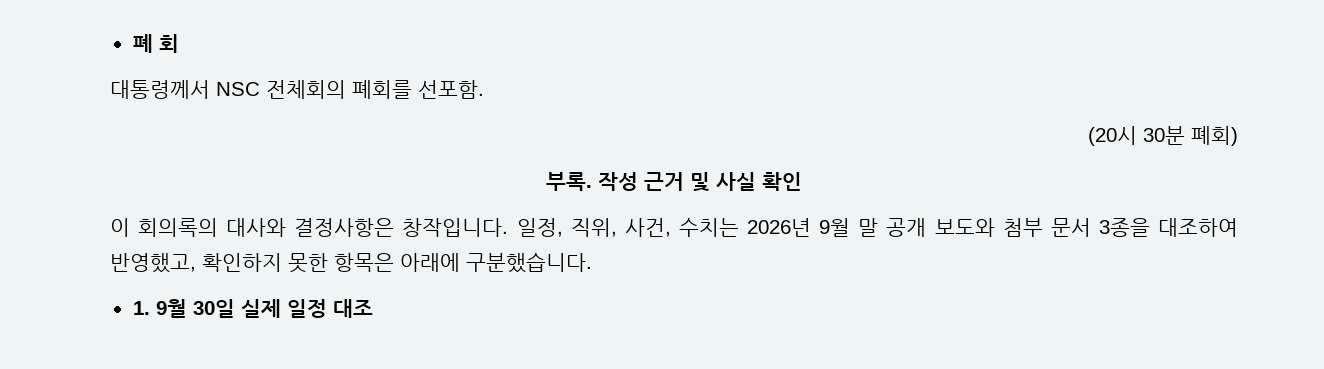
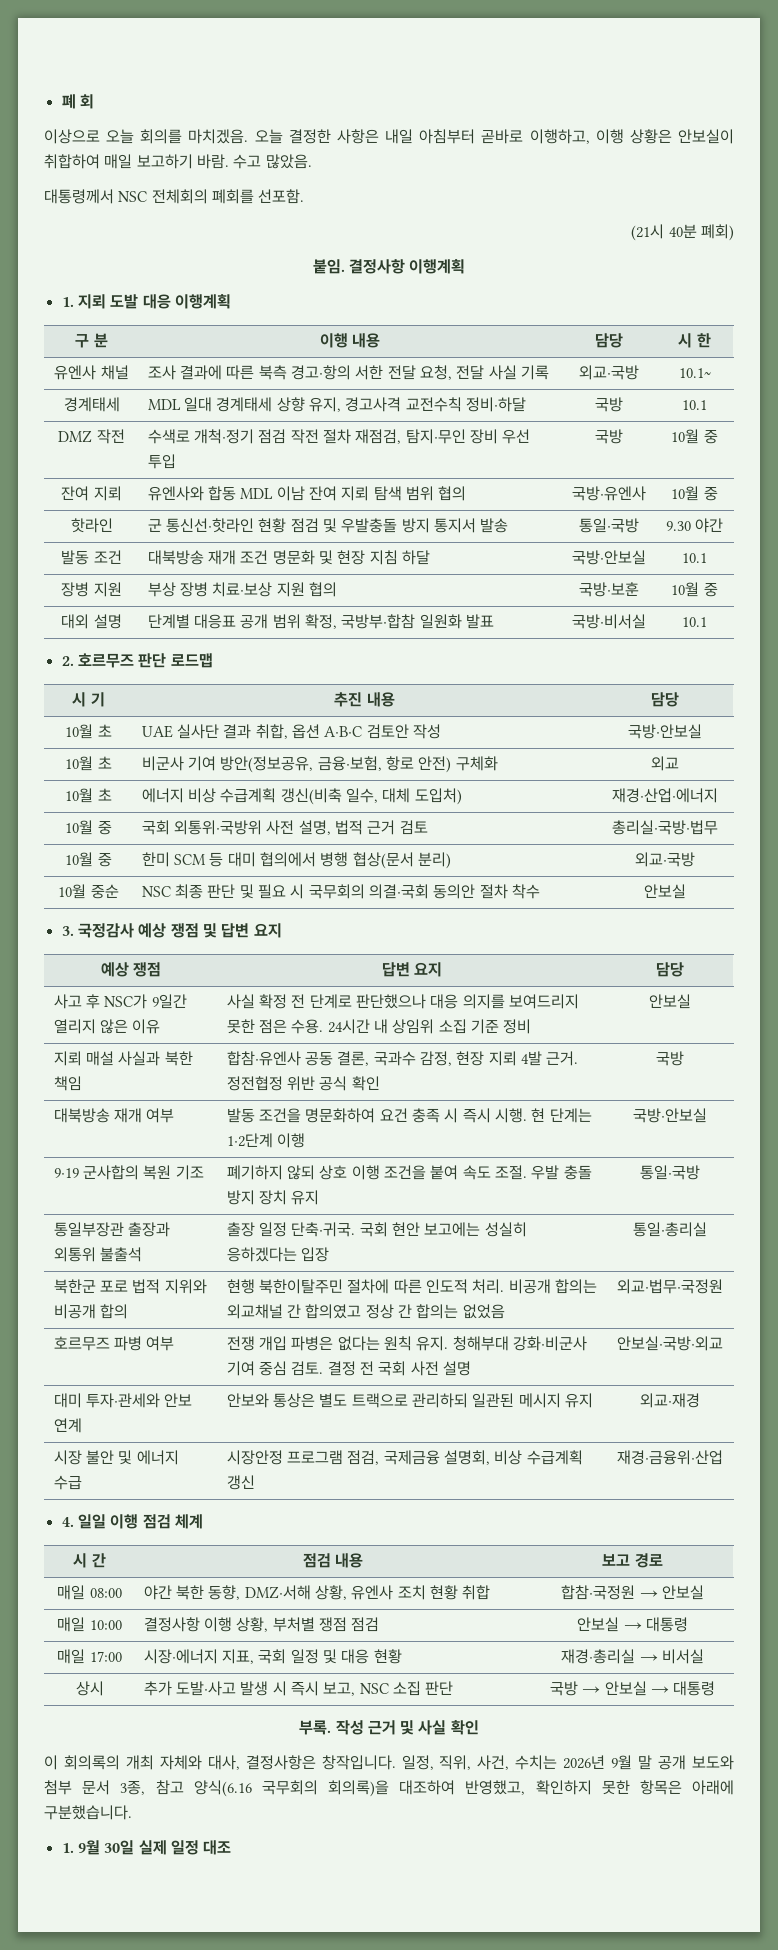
+ 이상으로 오늘 회의를 마치겠음. 오늘 결정한 사항은 내일 아침부터 곧바로 이행하고, 이행 상황은 안보실이 취합하여 매일 보고하기 바람. 수고 많았음.
- (20시 30분 폐회)
+ (21시 40분 폐회)
+ 붙임. 결정사항 이행계획
+ 1. 지뢰 도발 대응 이행계획
+ 구 분 | 이행 내용 | 담당 | 시 한
+ 유엔사 채널 | 조사 결과에 따른 북측 경고·항의 서한 전달 요청, 전달 사실 기록 | 외교·국방 | 10.1~
+ 경계태세 | MDL 일대 경계태세 상향 유지, 경고사격 교전수칙 정비·하달 | 국방 | 10.1
+ DMZ 작전 | 수색로 개척·정기 점검 작전 절차 재점검, 탐지·무인 장비 우선 투입 | 국방 | 10월 중
+ 잔여 지뢰 | 유엔사와 합동 MDL 이남 잔여 지뢰 탐색 범위 협의 | 국방·유엔사 | 10월 중
+ 핫라인 | 군 통신선·핫라인 현황 점검 및 우발충돌 방지 통지서 발송 | 통일·국방 | 9.30 야간
+ 발동 조건 | 대북방송 재개 조건 명문화 및 현장 지침 하달 | 국방·안보실 | 10.1
+ 장병 지원 | 부상 장병 치료·보상 지원 협의 | 국방·보훈 | 10월 중
+ 대외 설명 | 단계별 대응표 공개 범위 확정, 국방부·합참 일원화 발표 | 국방·비서실 | 10.1
+ 2. 호르무즈 판단 로드맵
+ 시 기 | 추진 내용 | 담당
+ 10월 초 | UAE 실사단 결과 취합, 옵션 A·B·C 검토안 작성 | 국방·안보실
+ 10월 초 | 비군사 기여 방안(정보공유, 금융·보험, 항로 안전) 구체화 | 외교
+ 10월 초 | 에너지 비상 수급계획 갱신(비축 일수, 대체 도입처) | 재경·산업·에너지
+ 10월 중 | 국회 외통위·국방위 사전 설명, 법적 근거 검토 | 총리실·국방·법무
+ 10월 중 | 한미 SCM 등 대미 협의에서 병행 협상(문서 분리) | 외교·국방
+ 10월 중순 | NSC 최종 판단 및 필요 시 국무회의 의결·국회 동의안 절차 착수 | 안보실
+ 3. 국정감사 예상 쟁점 및 답변 요지
+ 예상 쟁점 | 답변 요지 | 담당
+ 사고 후 NSC가 9일간 열리지 않은 이유 | 사실 확정 전 단계로 판단했으나 대응 의지를 보여드리지 못한 점은 수용. 24시간 내 상임위 소집 기준 정비 | 안보실
+ 지뢰 매설 사실과 북한 책임 | 합참·유엔사 공동 결론, 국과수 감정, 현장 지뢰 4발 근거. 정전협정 위반 공식 확인 | 국방
+ 대북방송 재개 여부 | 발동 조건을 명문화하여 요건 충족 시 즉시 시행. 현 단계는 1·2단계 이행 | 국방·안보실
+ 9·19 군사합의 복원 기조 | 폐기하지 않되 상호 이행 조건을 붙여 속도 조절. 우발 충돌 방지 장치 유지 | 통일·국방
+ 통일부장관 출장과 외통위 불출석 | 출장 일정 단축·귀국. 국회 현안 보고에는 성실히 응하겠다는 입장 | 통일·총리실
+ 북한군 포로 법적 지위와 비공개 합의 | 현행 북한이탈주민 절차에 따른 인도적 처리. 비공개 합의는 외교채널 간 합의였고 정상 간 합의는 없었음 | 외교·법무·국정원
+ 호르무즈 파병 여부 | 전쟁 개입 파병은 없다는 원칙 유지. 청해부대 강화·비군사 기여 중심 검토. 결정 전 국회 사전 설명 | 안보실·국방·외교
+ 대미 투자·관세와 안보 연계 | 안보와 통상은 별도 트랙으로 관리하되 일관된 메시지 유지 | 외교·재경
+ 시장 불안 및 에너지 수급 | 시장안정 프로그램 점검, 국제금융 설명회, 비상 수급계획 갱신 | 재경·금융위·산업
+ 4. 일일 이행 점검 체계
+ 시 간 | 점검 내용 | 보고 경로
+ 매일 08:00 | 야간 북한 동향, DMZ·서해 상황, 유엔사 조치 현황 취합 | 합참·국정원 → 안보실
+ 매일 10:00 | 결정사항 이행 상황, 부처별 쟁점 점검 | 안보실 → 대통령
+ 매일 17:00 | 시장·에너지 지표, 국회 일정 및 대응 현황 | 재경·총리실 → 비서실
+ 상시 | 추가 도발·사고 발생 시 즉시 보고, NSC 소집 판단 | 국방 → 안보실 → 대통령
- 이 회의록의 대사와 결정사항은 창작입니다.
+ 이 회의록의 개최 자체와 대사, 결정사항은 창작입니다.
- 일정, 직위, 사건, 수치는 2026년 9월 말 공개 보도와 첨부 문서 3종을 대조하여 반영했고, 확인하지 못한 항목은 아래에 구분했습니다.
+ 일정, 직위, 사건, 수치는 2026년 9월 말 공개 보도와 첨부 문서 3종, 참고 양식(6.16 국무회의 회의록)을 대조하여 반영했고, 확인하지 못한 항목은 아래에 구분했습니다.

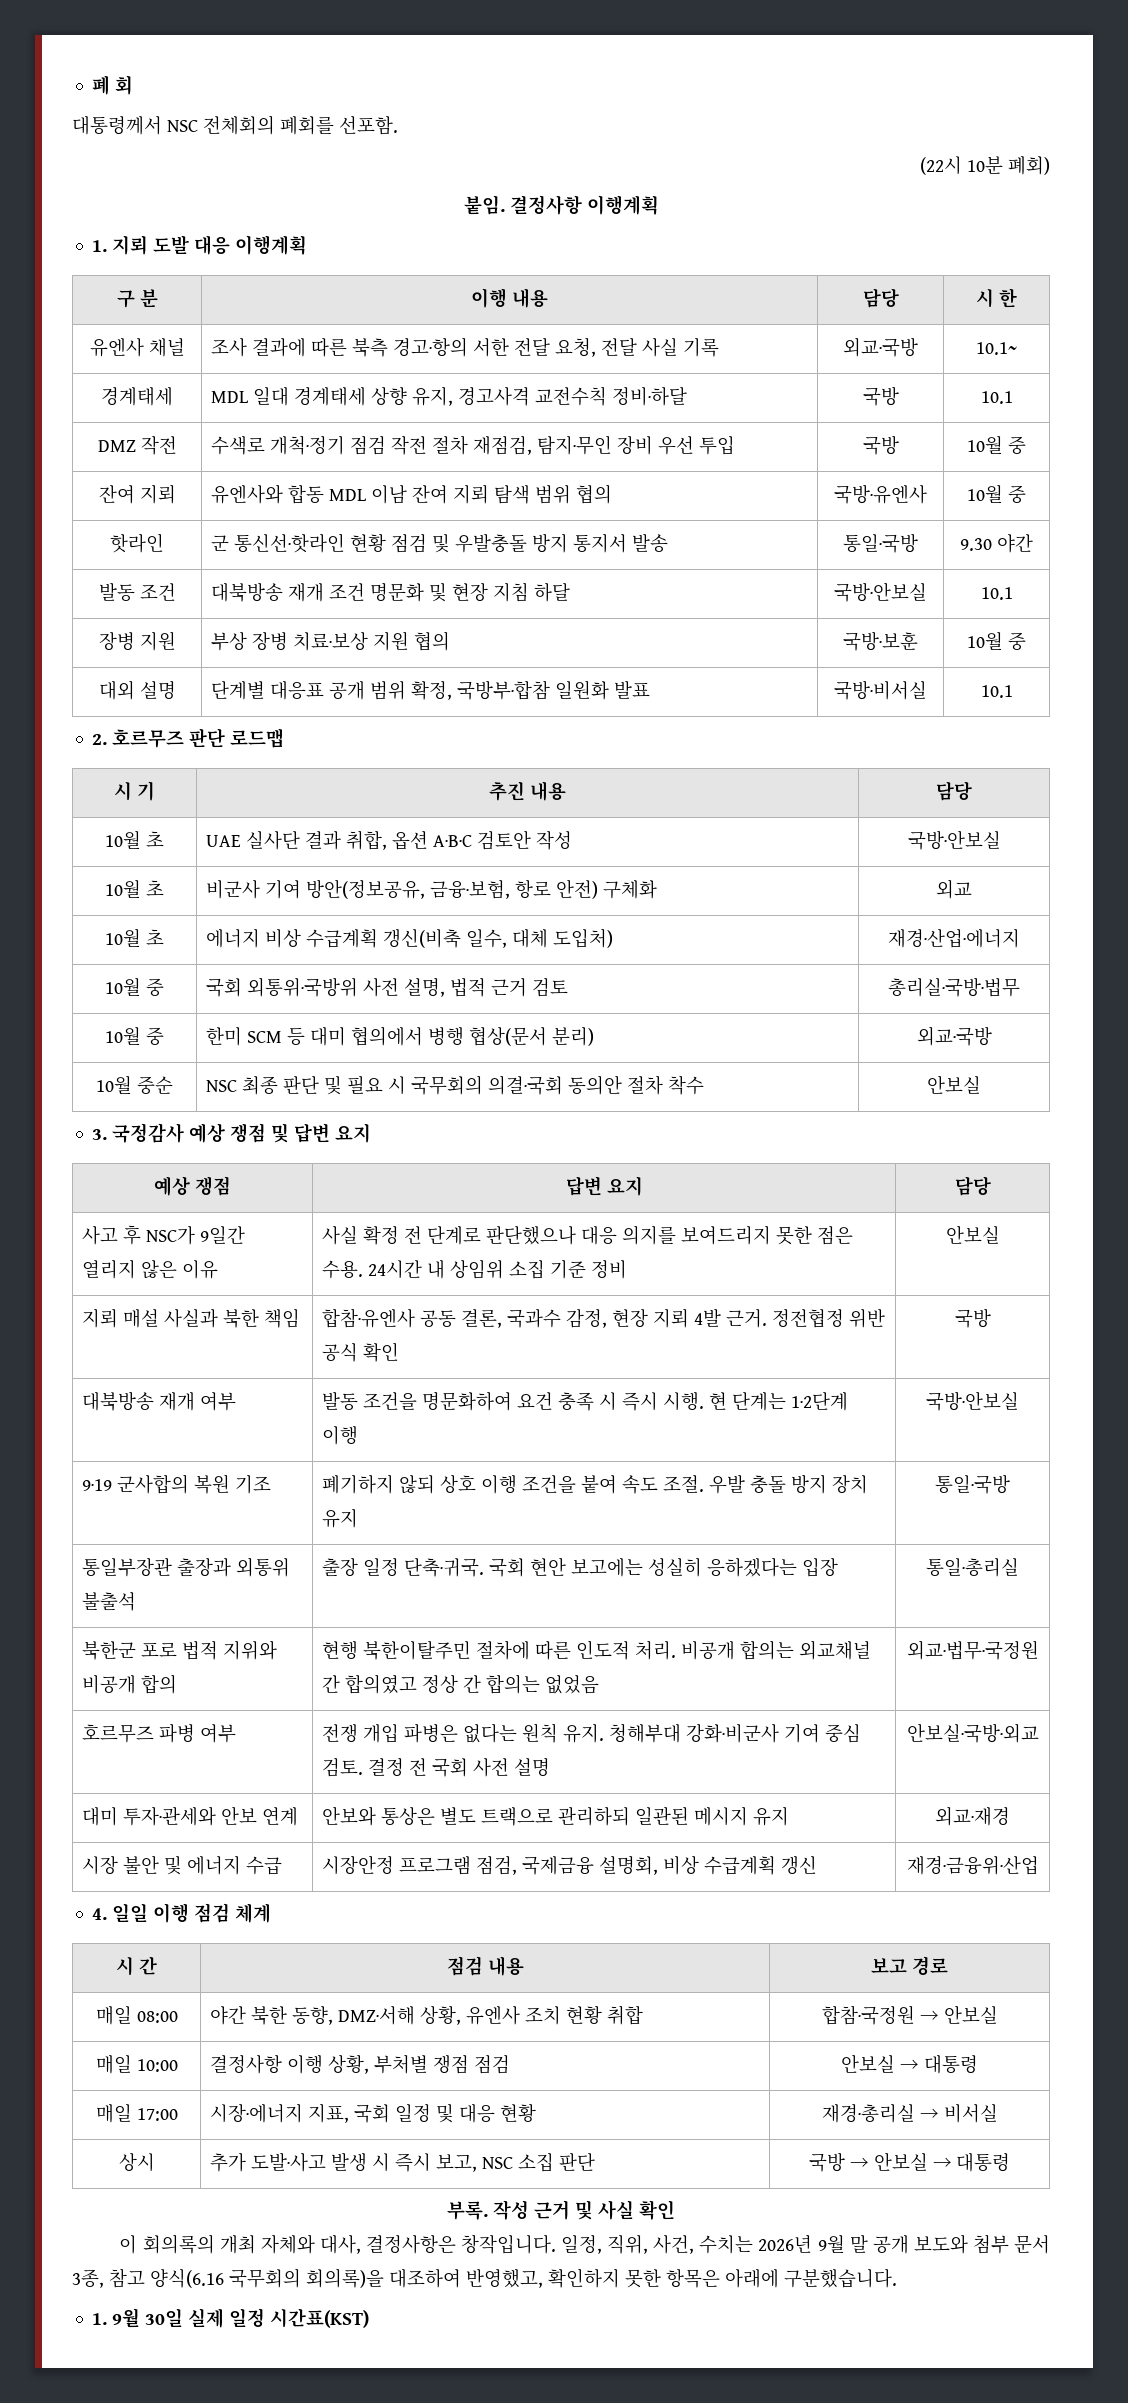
- 이상으로 오늘 회의를 마치겠음. 오늘 결정한 사항은 내일 아침부터 곧바로 이행하고, 이행 상황은 안보실이 취합하여 매일 보고하기 바람. 수고 많았음.
- (21시 40분 폐회)
+ (22시 10분 폐회)
- 1. 9월 30일 실제 일정 대조
+ 1. 9월 30일 실제 일정 시간표(KST)

